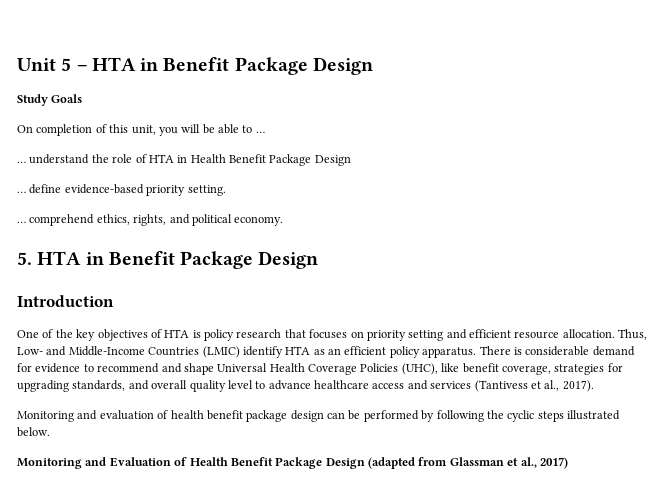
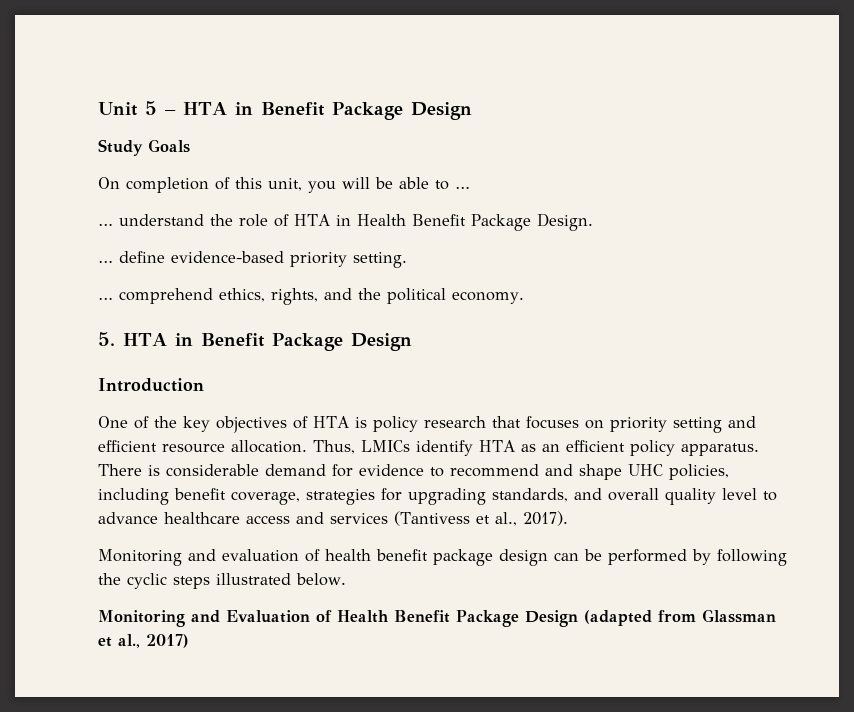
- … understand the role of HTA in Health Benefit Package Design
+ … understand the role of HTA in Health Benefit Package Design.
- … comprehend ethics, rights, and political economy.
+ … comprehend ethics, rights, and the political economy.
- Thus, Low- and Middle-Income Countries (LMIC) identify HTA as an efficient policy apparatus.
+ Thus, LMICs identify HTA as an efficient policy apparatus.
- There is considerable demand for evidence to recommend and shape Universal Health Coverage Policies (UHC), like benefit coverage, strategies for upgrading standards, and overall quality level to advance healthcare access and services (Tantivess et al., 2017).
+ There is considerable demand for evidence to recommend and shape UHC policies, including benefit coverage, strategies for upgrading standards, and overall quality level to advance healthcare access and services (Tantivess et al., 2017).

